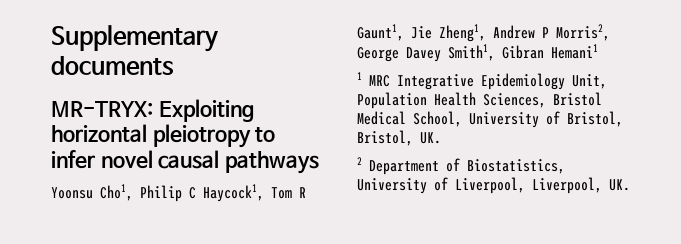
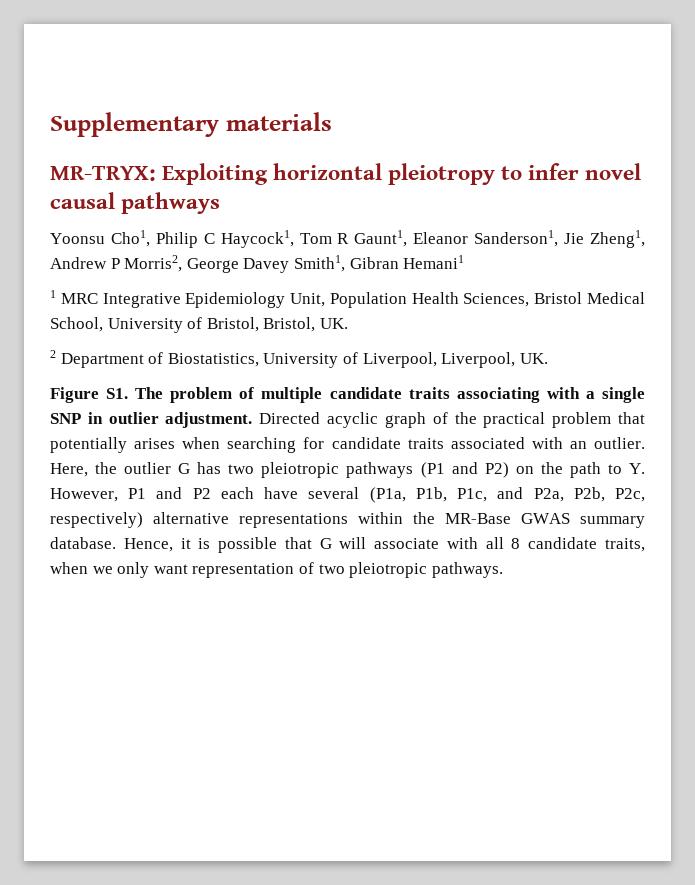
- Supplementary documents
+ Supplementary materials
- Yoonsu Cho1, Philip C Haycock1, Tom R Gaunt1, Jie Zheng1, Andrew P Morris2, George Davey Smith1, Gibran Hemani1
+ Yoonsu Cho1, Philip C Haycock1, Tom R Gaunt1, Eleanor Sanderson1, Jie Zheng1, Andrew P Morris2, George Davey Smith1, Gibran Hemani1
+ Figure S1. The problem of multiple candidate traits associating with a single SNP in outlier adjustment. Directed acyclic graph of the practical problem that potentially arises when searching for candidate traits associated with an outlier. Here, the outlier G has two pleiotropic pathways (P1 and P2) on the path to Y. However, P1 and P2 each have several (P1a, P1b, P1c, and P2a, P2b, P2c, respectively) alternative representations within the MR-Base GWAS summary database. Hence, it is possible that G will associate with all 8 candidate traits, when we only want representation of two pleiotropic pathways.

